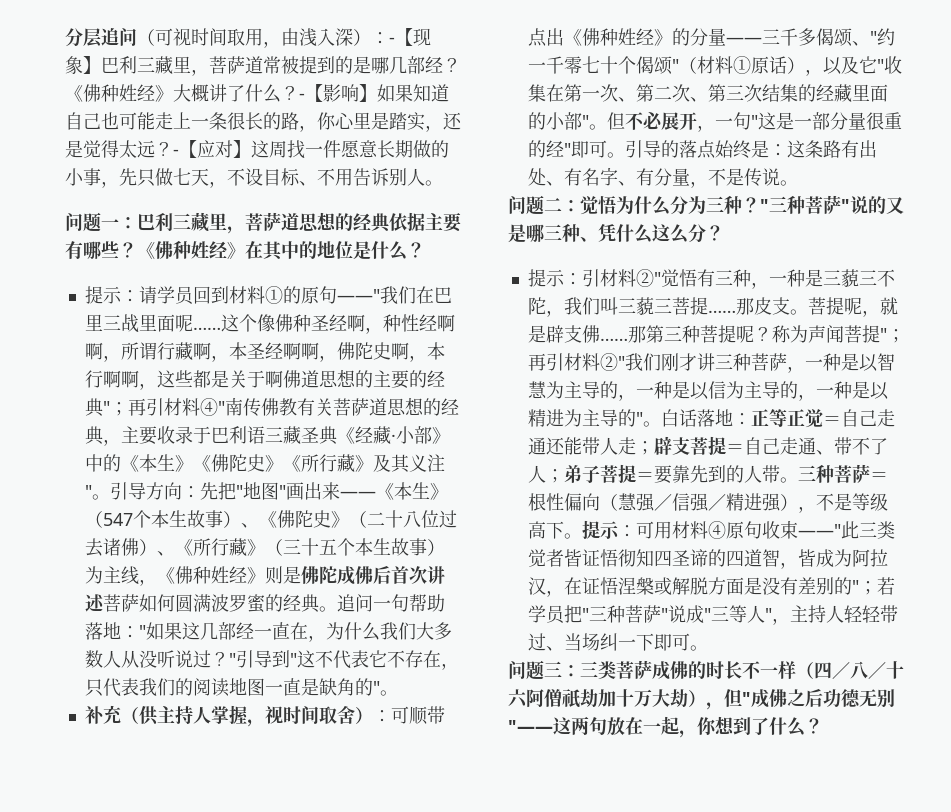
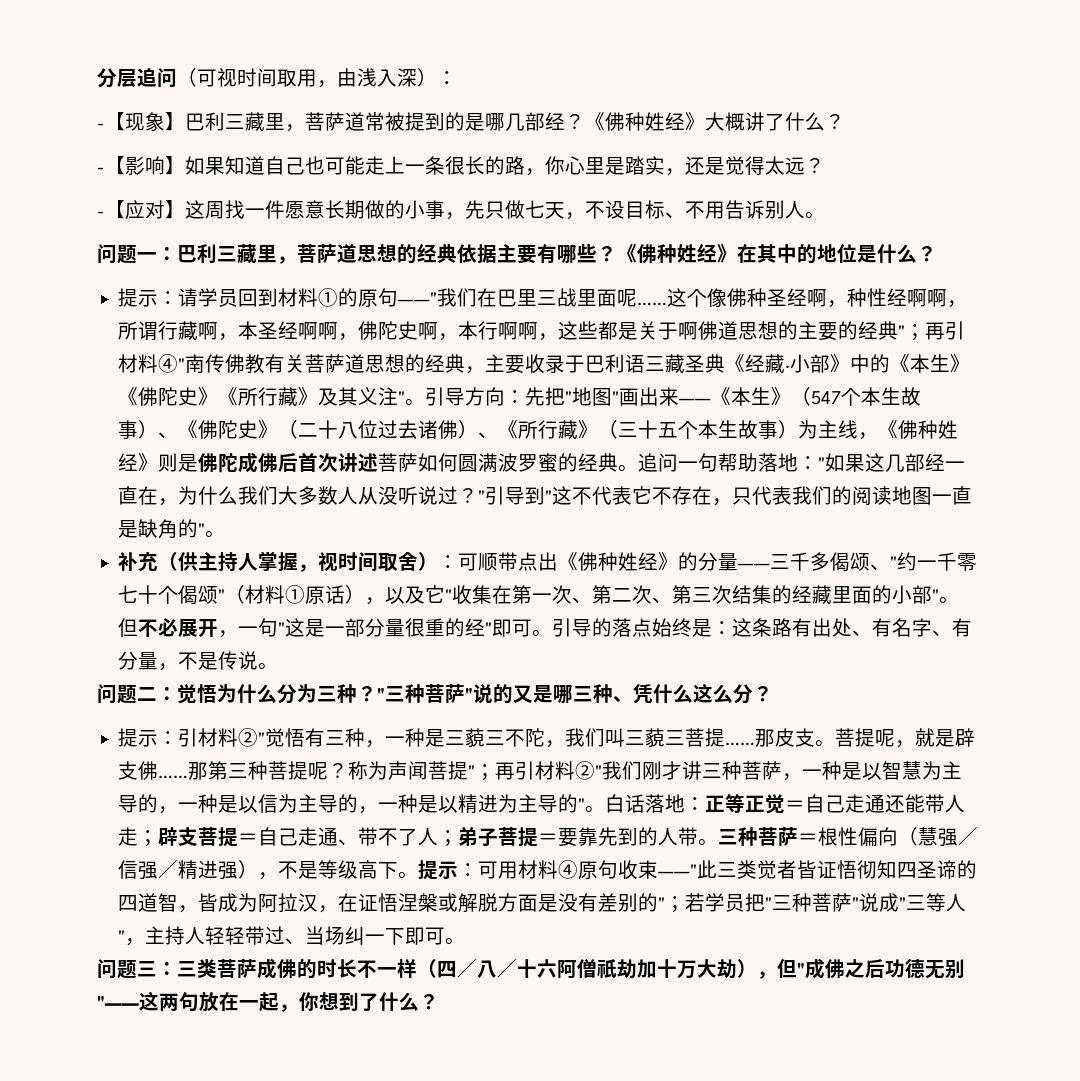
- 分层追问（可视时间取用，由浅入深）：-【现象】巴利三藏里，菩萨道常被提到的是哪几部经？
+ 分层追问（可视时间取用，由浅入深）：
+ -【现象】巴利三藏里，菩萨道常被提到的是哪几部经？
- 《佛种姓经》大概讲了什么？-【影响】如果知道自己也可能走上一条很长的路，你心里是踏实，还是觉得太远？-【应对】这周找一件愿意长期做的小事，先只做七天，不设目标、不用告诉别人。
+ 《佛种姓经》大概讲了什么？
+ -【影响】如果知道自己也可能走上一条很长的路，你心里是踏实，还是觉得太远？
+ -【应对】这周找一件愿意长期做的小事，先只做七天，不设目标、不用告诉别人。

